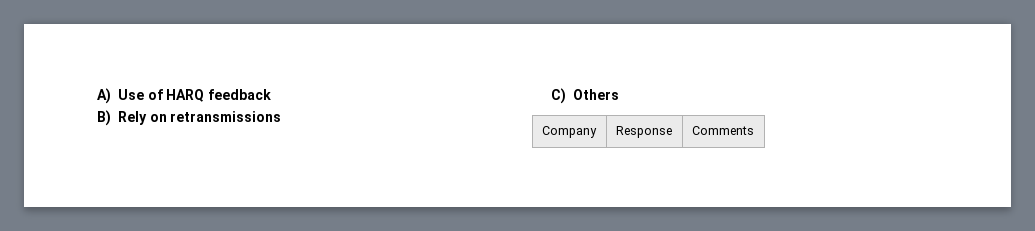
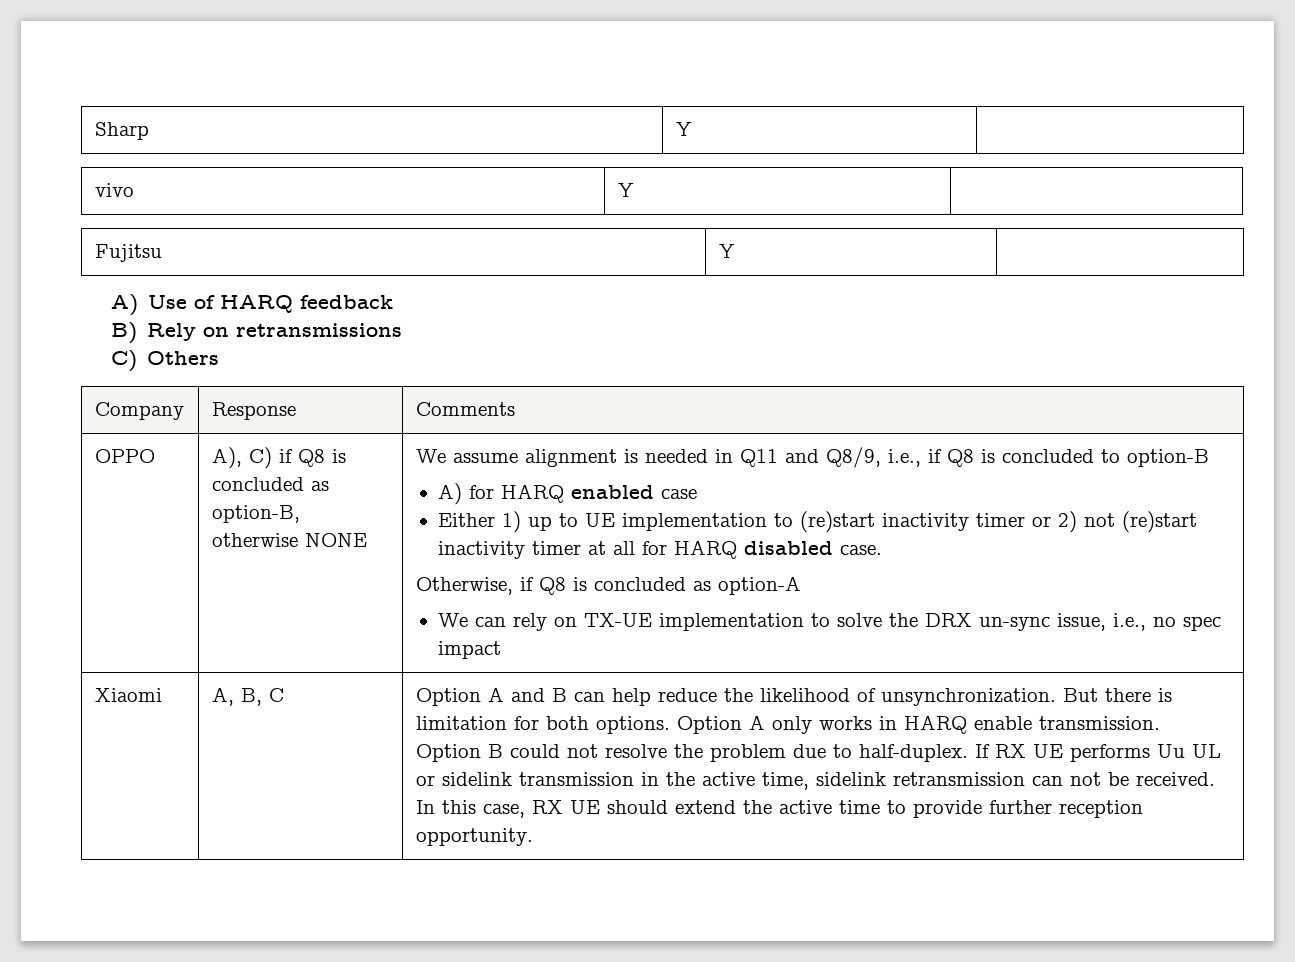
+ Sharp | Y |
+ vivo | Y |
+ Fujitsu | Y |
+ OPPO | A), C) if Q8 is concluded as option-B, otherwise NONE | We assume alignment is needed in Q11 and Q8/9, i.e., if Q8 is concluded to option-B
+ A) for HARQ enabled case
+ Either 1) up to UE implementation to (re)start inactivity timer or 2) not (re)start inactivity timer at all for HARQ disabled case.
+ Otherwise, if Q8 is concluded as option-A
+ We can rely on TX-UE implementation to solve the DRX un-sync issue, i.e., no spec impact
+ Xiaomi | A, B, C | Option A and B can help reduce the likelihood of unsynchronization. But there is limitation for both options. Option A only works in HARQ enable transmission. Option B could not resolve the problem due to half-duplex. If RX UE performs Uu UL or sidelink transmission in the active time, sidelink retransmission can not be received. In this case, RX UE should extend the active time to provide further reception opportunity.

